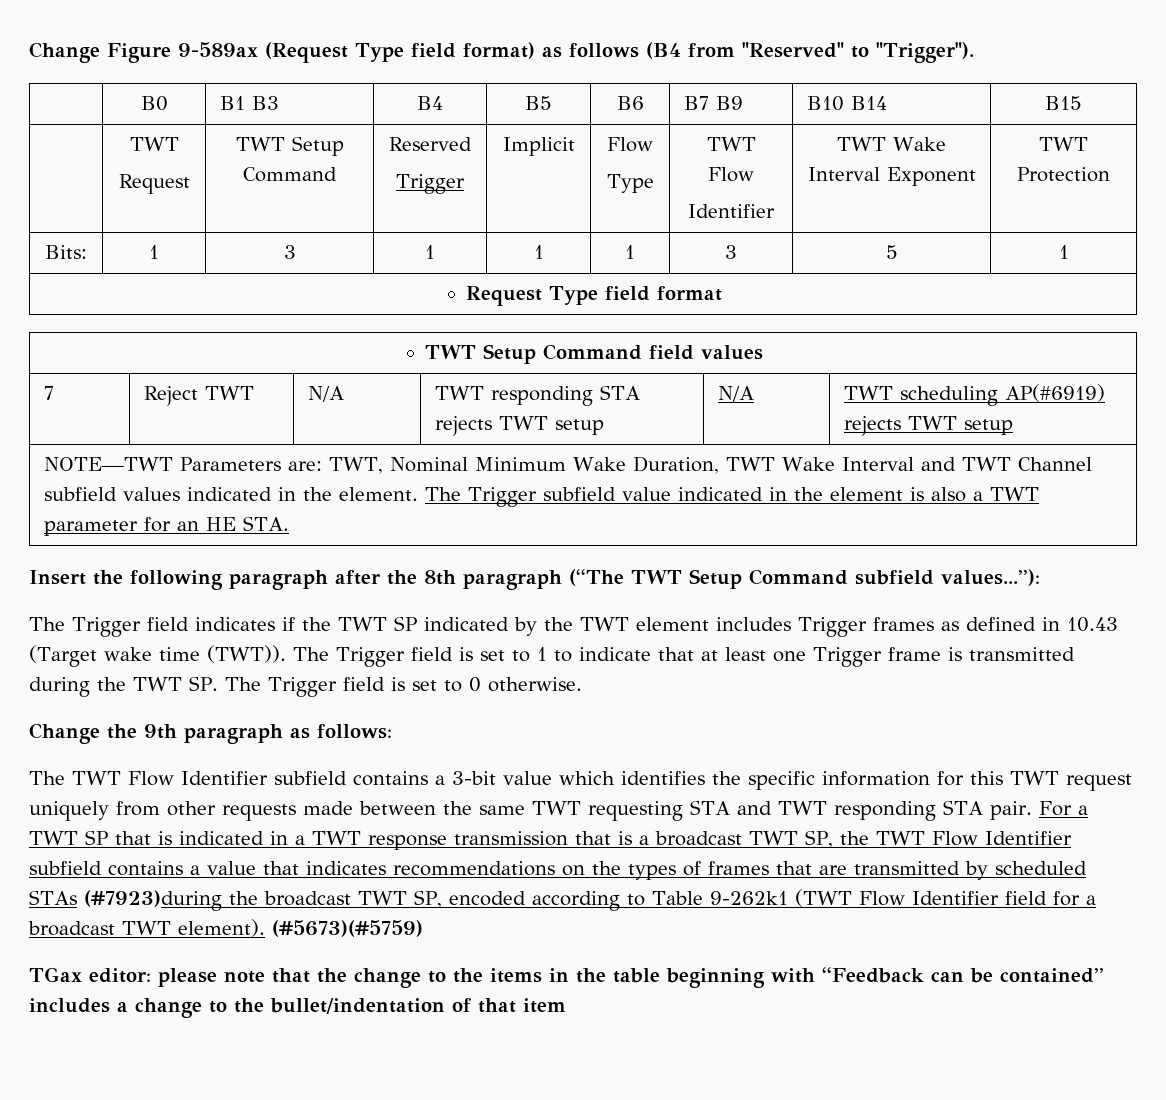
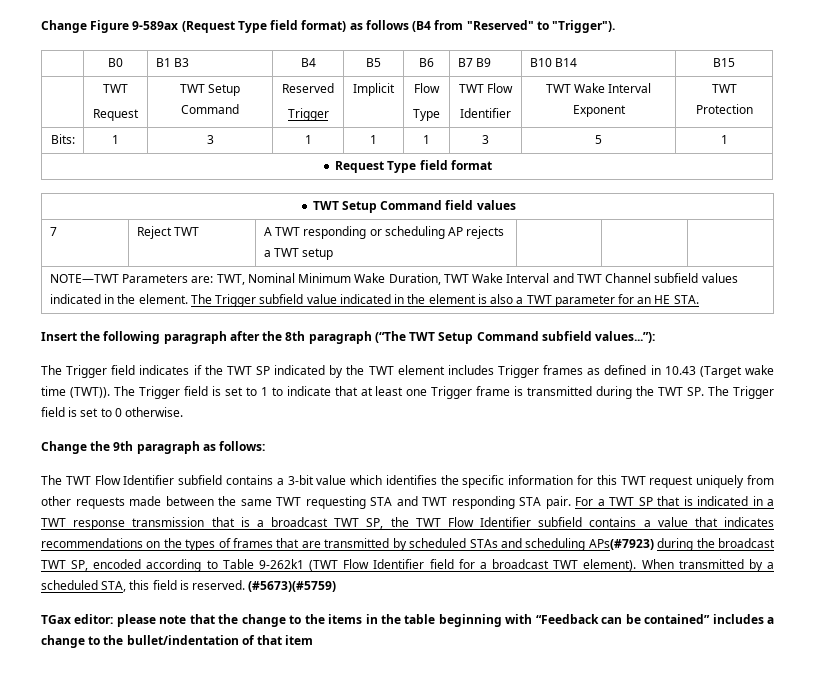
- 7 | Reject TWT | N/A | TWT responding STA rejects TWT setup | N/A | TWT scheduling AP(#6919) rejects TWT setup
+ 7 | Reject TWT | A TWT responding or scheduling AP rejects a TWT setup | | |
- For a TWT SP that is indicated in a TWT response transmission that is a broadcast TWT SP, the TWT Flow Identifier subfield contains a value that indicates recommendations on the types of frames that are transmitted by scheduled STAs (#7923)during the broadcast TWT SP, encoded according to Table 9-262k1 (TWT Flow Identifier field for a broadcast TWT element).
+ For a TWT SP that is indicated in a TWT response transmission that is a broadcast TWT SP, the TWT Flow Identifier subfield contains a value that indicates recommendations on the types of frames that are transmitted by scheduled STAs and scheduling APs(#7923) during the broadcast TWT SP, encoded according to Table 9-262k1 (TWT Flow Identifier field for a broadcast TWT element).
+ When transmitted by a scheduled STA, this field is reserved.

